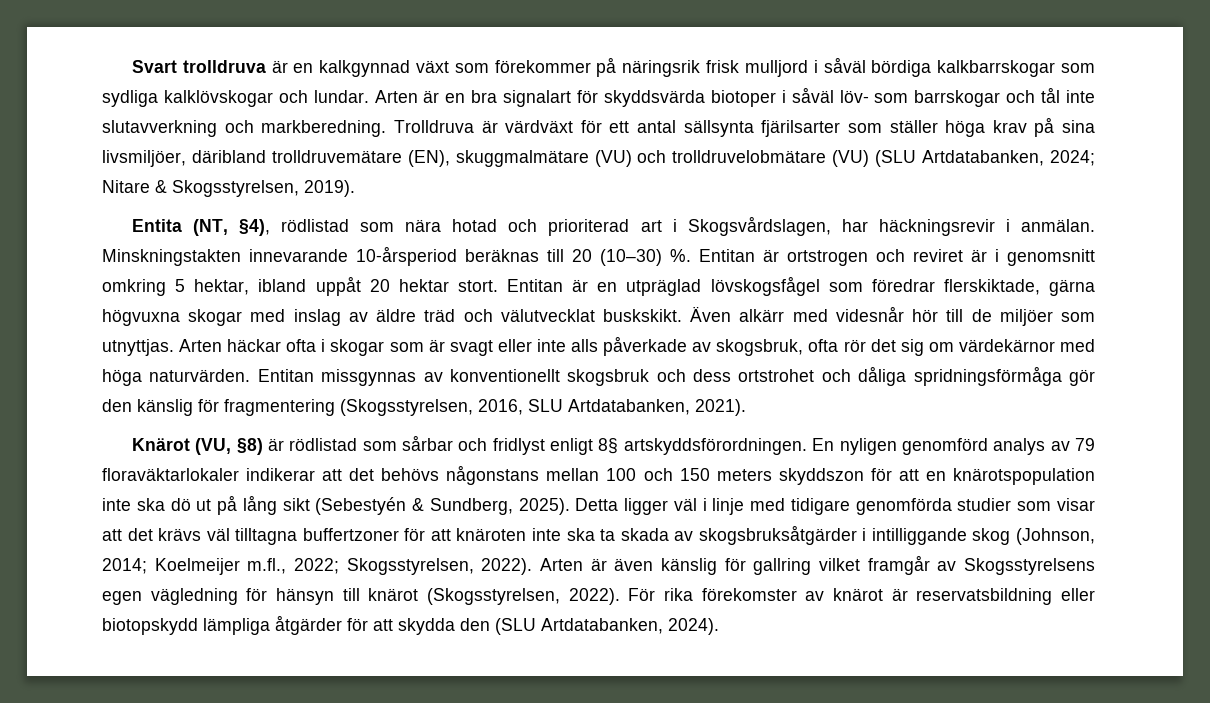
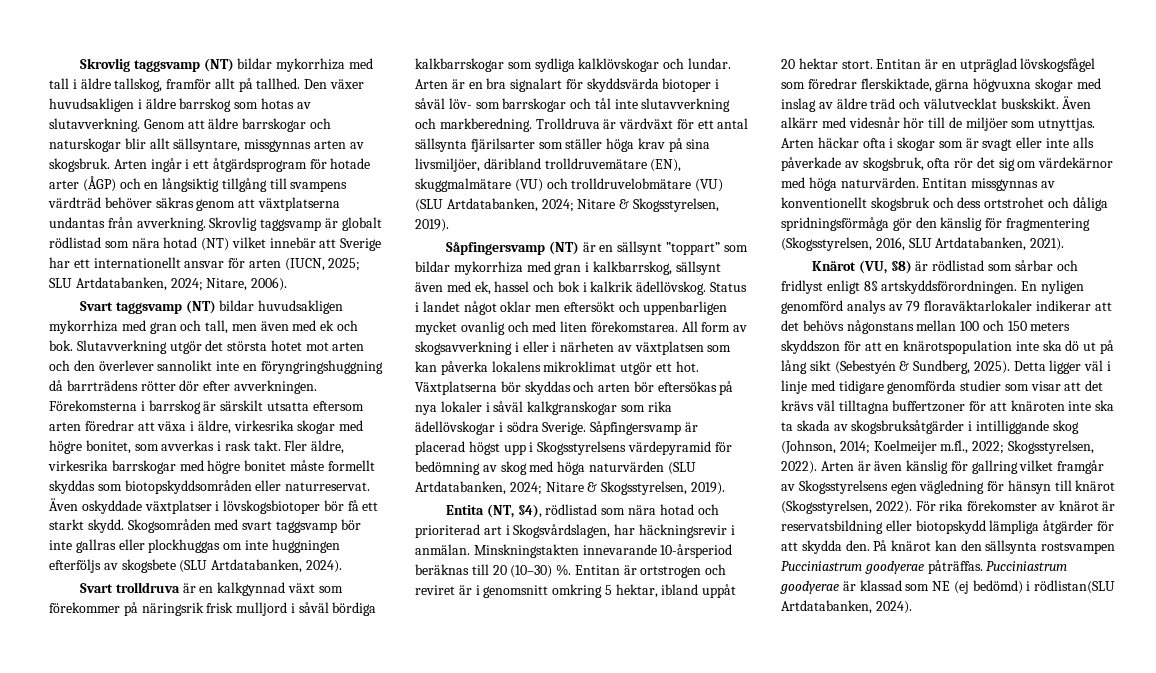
+ Skrovlig taggsvamp (NT) bildar mykorrhiza med tall i äldre tallskog, framför allt på tallhed. Den växer huvudsakligen i äldre barrskog som hotas av slutavverkning. Genom att äldre barrskogar och naturskogar blir allt sällsyntare, missgynnas arten av skogsbruk. Arten ingår i ett åtgärdsprogram för hotade arter (ÅGP) och en långsiktig tillgång till svampens värdträd behöver säkras genom att växtplatserna undantas från avverkning. Skrovlig taggsvamp är globalt rödlistad som nära hotad (NT) vilket innebär att Sverige har ett internationellt ansvar för arten (IUCN, 2025; SLU Artdatabanken, 2024; Nitare, 2006).
+ Svart taggsvamp (NT) bildar huvudsakligen mykorrhiza med gran och tall, men även med ek och bok. Slutavverkning utgör det största hotet mot arten och den överlever sannolikt inte en föryngringshuggning då barrträdens rötter dör efter avverkningen. Förekomsterna i barrskog är särskilt utsatta eftersom arten föredrar att växa i äldre, virkesrika skogar med högre bonitet, som avverkas i rask takt. Fler äldre, virkesrika barrskogar med högre bonitet måste formellt skyddas som biotopskyddsområden eller naturreservat. Även oskyddade växtplatser i lövskogsbiotoper bör få ett starkt skydd. Skogsområden med svart taggsvamp bör inte gallras eller plockhuggas om inte huggningen efterföljs av skogsbete (SLU Artdatabanken, 2024).
+ Såpfingersvamp (NT) är en sällsynt ”toppart” som bildar mykorrhiza med gran i kalkbarrskog, sällsynt även med ek, hassel och bok i kalkrik ädellövskog. Status i landet något oklar men eftersökt och uppenbarligen mycket ovanlig och med liten förekomstarea. All form av skogsavverkning i eller i närheten av växtplatsen som kan påverka lokalens mikroklimat utgör ett hot. Växtplatserna bör skyddas och arten bör eftersökas på nya lokaler i såväl kalkgranskogar som rika ädellövskogar i södra Sverige. Såpfingersvamp är placerad högst upp i Skogsstyrelsens värdepyramid för bedömning av skog med höga naturvärden (SLU Artdatabanken, 2024; Nitare & Skogsstyrelsen, 2019).
- För rika förekomster av knärot är reservatsbildning eller biotopskydd lämpliga åtgärder för att skydda den (SLU Artdatabanken, 2024).
+ För rika förekomster av knärot är reservatsbildning eller biotopskydd lämpliga åtgärder för att skydda den. På knärot kan den sällsynta rostsvampen Pucciniastrum goodyerae påträffas. Pucciniastrum goodyerae är klassad som NE (ej bedömd) i rödlistan(SLU Artdatabanken, 2024).

